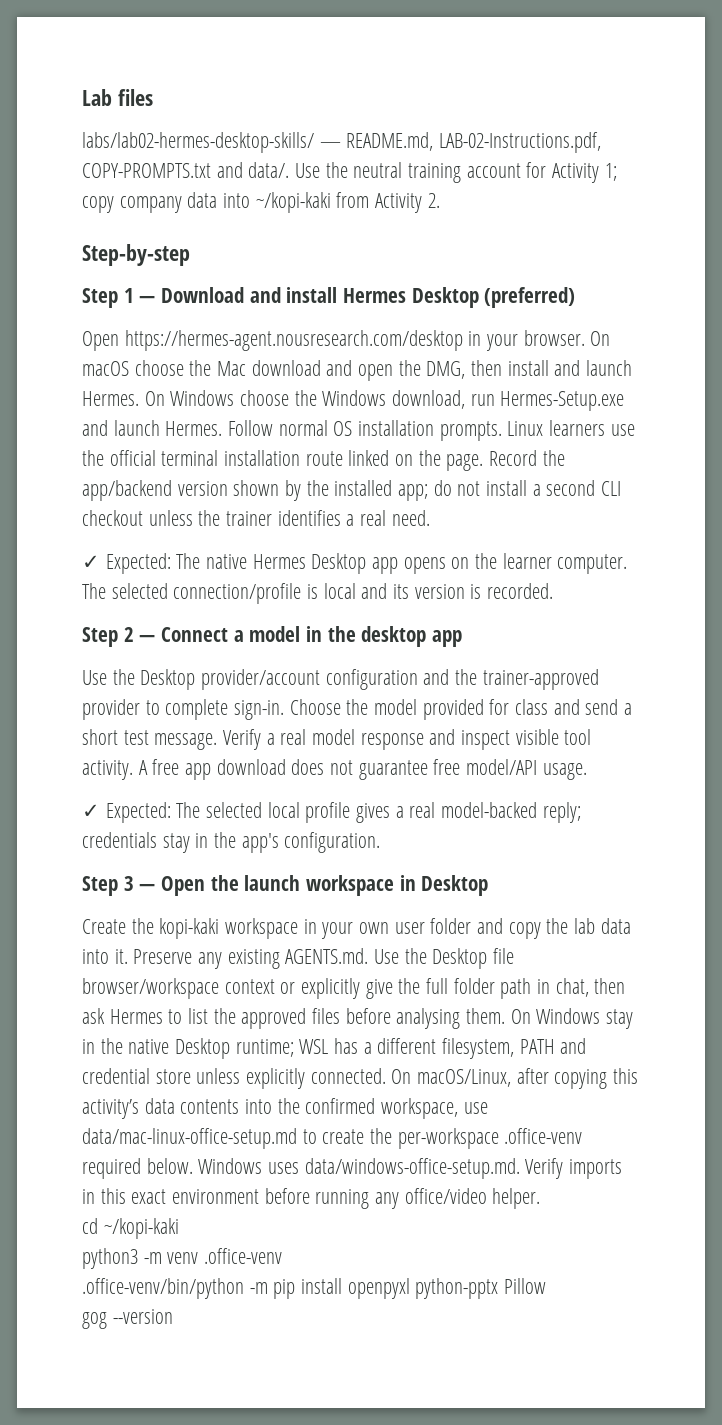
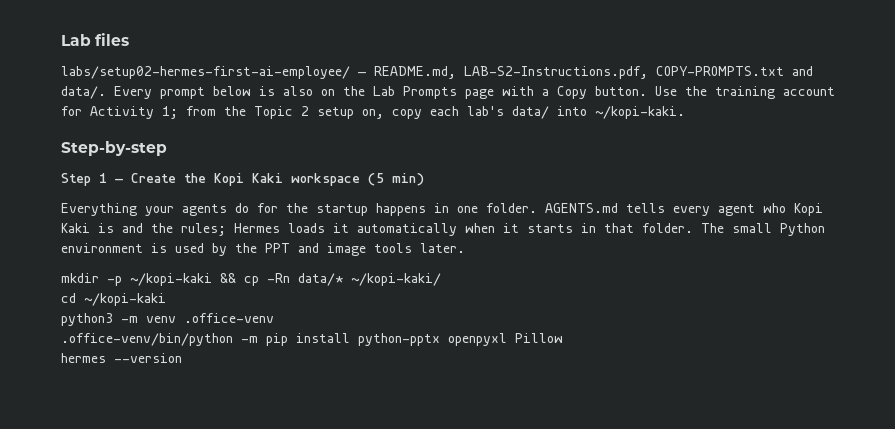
- labs/lab02-hermes-desktop-skills/ — README.md, LAB-02-Instructions.pdf, COPY-PROMPTS.txt and data/.
+ labs/setup02-hermes-first-ai-employee/ — README.md, LAB-S2-Instructions.pdf, COPY-PROMPTS.txt and data/.
- Use the neutral training account for Activity 1; copy company data into ~/kopi-kaki from Activity 2.
+ Every prompt below is also on the Lab Prompts page with a Copy button. Use the training account for Activity 1; from the Topic 2 setup on, copy each lab's data/ into ~/kopi-kaki.
  Step-by-step
- Step 1 — Download and install Hermes Desktop (preferred)
- Open https://hermes-agent.nousresearch.com/desktop in your browser. On macOS choose the Mac download and open the DMG, then install and launch Hermes. On Windows choose the Windows download, run Hermes-Setup.exe and launch Hermes. Follow normal OS installation prompts. Linux learners use the official terminal installation route linked on the page. Record the app/backend version shown by the installed app; do not install a second CLI checkout unless the trainer identifies a real need.
- ✓ Expected: The native Hermes Desktop app opens on the learner computer. The selected connection/profile is local and its version is recorded.
- Step 2 — Connect a model in the desktop app
- Use the Desktop provider/account configuration and the trainer-approved provider to complete sign-in. Choose the model provided for class and send a short test message. Verify a real model response and inspect visible tool activity. A free app download does not guarantee free model/API usage.
- ✓ Expected: The selected local profile gives a real model-backed reply; credentials stay in the app's configuration.
- Step 3 — Open the launch workspace in Desktop
- Create the kopi-kaki workspace in your own user folder and copy the lab data into it. Preserve any existing AGENTS.md. Use the Desktop file browser/workspace context or explicitly give the full folder path in chat, then ask Hermes to list the approved files before analysing them. On Windows stay in the native Desktop runtime; WSL has a different filesystem, PATH and credential store unless explicitly connected. On macOS/Linux, after copying this activity’s data contents into the confirmed workspace, use data/mac-linux-office-setup.md to create the per-workspace .office-venv required below. Windows uses data/windows-office-setup.md. Verify imports in this exact environment before running any office/video helper.
+ Step 1 — Create the Kopi Kaki workspace (5 min)
+ Everything your agents do for the startup happens in one folder. AGENTS.md tells every agent who Kopi Kaki is and the rules; Hermes loads it automatically when it starts in that folder. The small Python environment is used by the PPT and image tools later.
+ mkdir -p ~/kopi-kaki && cp -Rn data/* ~/kopi-kaki/
- .office-venv/bin/python -m pip install openpyxl python-pptx Pillow
+ .office-venv/bin/python -m pip install python-pptx openpyxl Pillow
- gog --version
+ hermes --version

